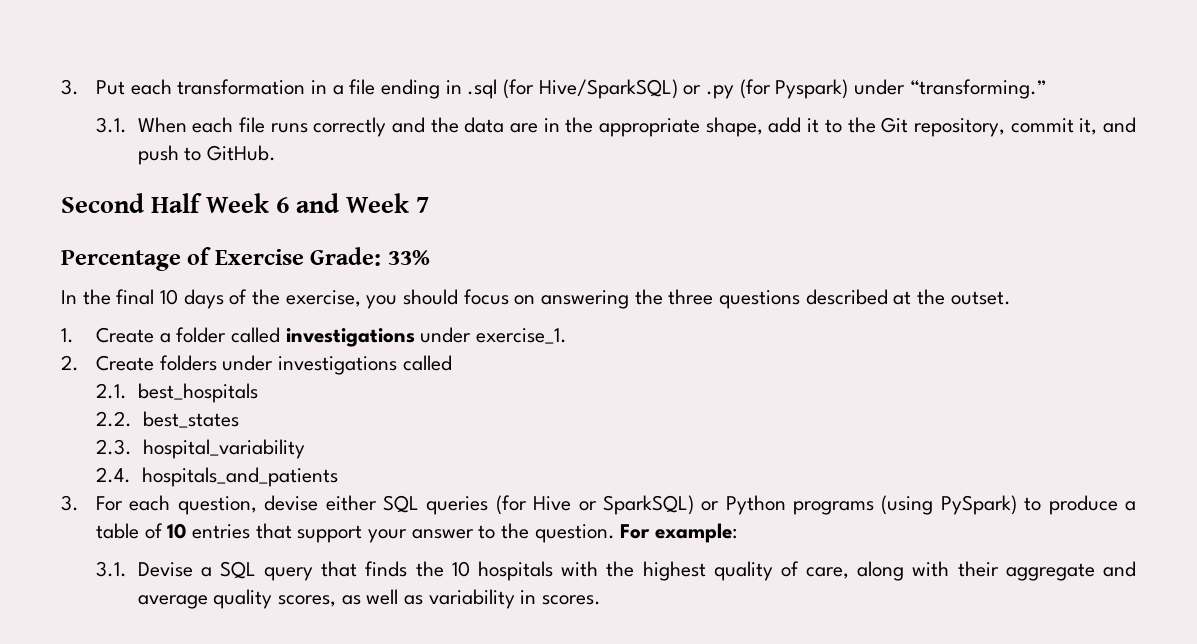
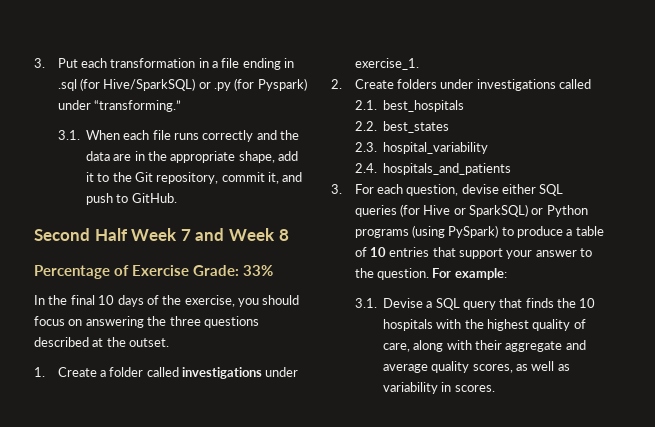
- Second Half Week 6 and Week 7
+ Second Half Week 7 and Week 8

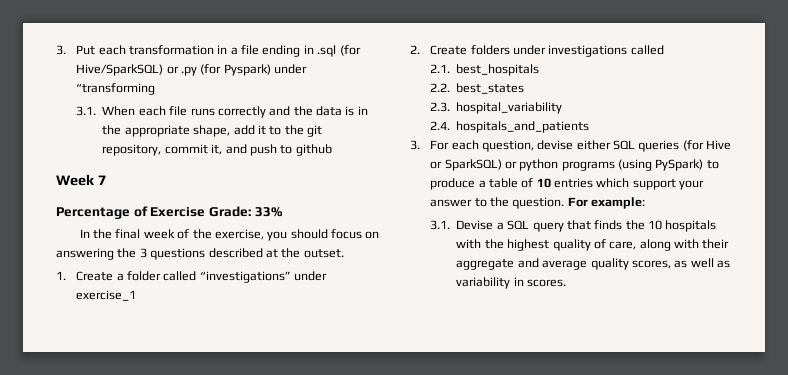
- 3. Put each transformation in a file ending in .sql (for Hive/SparkSQL) or .py (for Pyspark) under “transforming.”
+ 3. Put each transformation in a file ending in .sql (for Hive/SparkSQL) or .py (for Pyspark) under “transforming
- 3.1. When each file runs correctly and the data are in the appropriate shape, add it to the Git repository, commit it, and push to GitHub.
- Second Half Week 7 and Week 8
+ 3.1. When each file runs correctly and the data is in the appropriate shape, add it to the git repository, commit it, and push to github
+ Week 7
- In the final 10 days of the exercise, you should focus on answering the three questions described at the outset.
+ In the final week of the exercise, you should focus on answering the 3 questions described at the outset.
- 1. Create a folder called investigations under exercise_1.
+ 1. Create a folder called “investigations” under exercise_1
- 3. For each question, devise either SQL queries (for Hive or SparkSQL) or Python programs (using PySpark) to produce a table of 10 entries that support your answer to the question.
+ 3. For each question, devise either SQL queries (for Hive or SparkSQL) or python programs (using PySpark) to produce a table of 10 entries which support your answer to the question.

